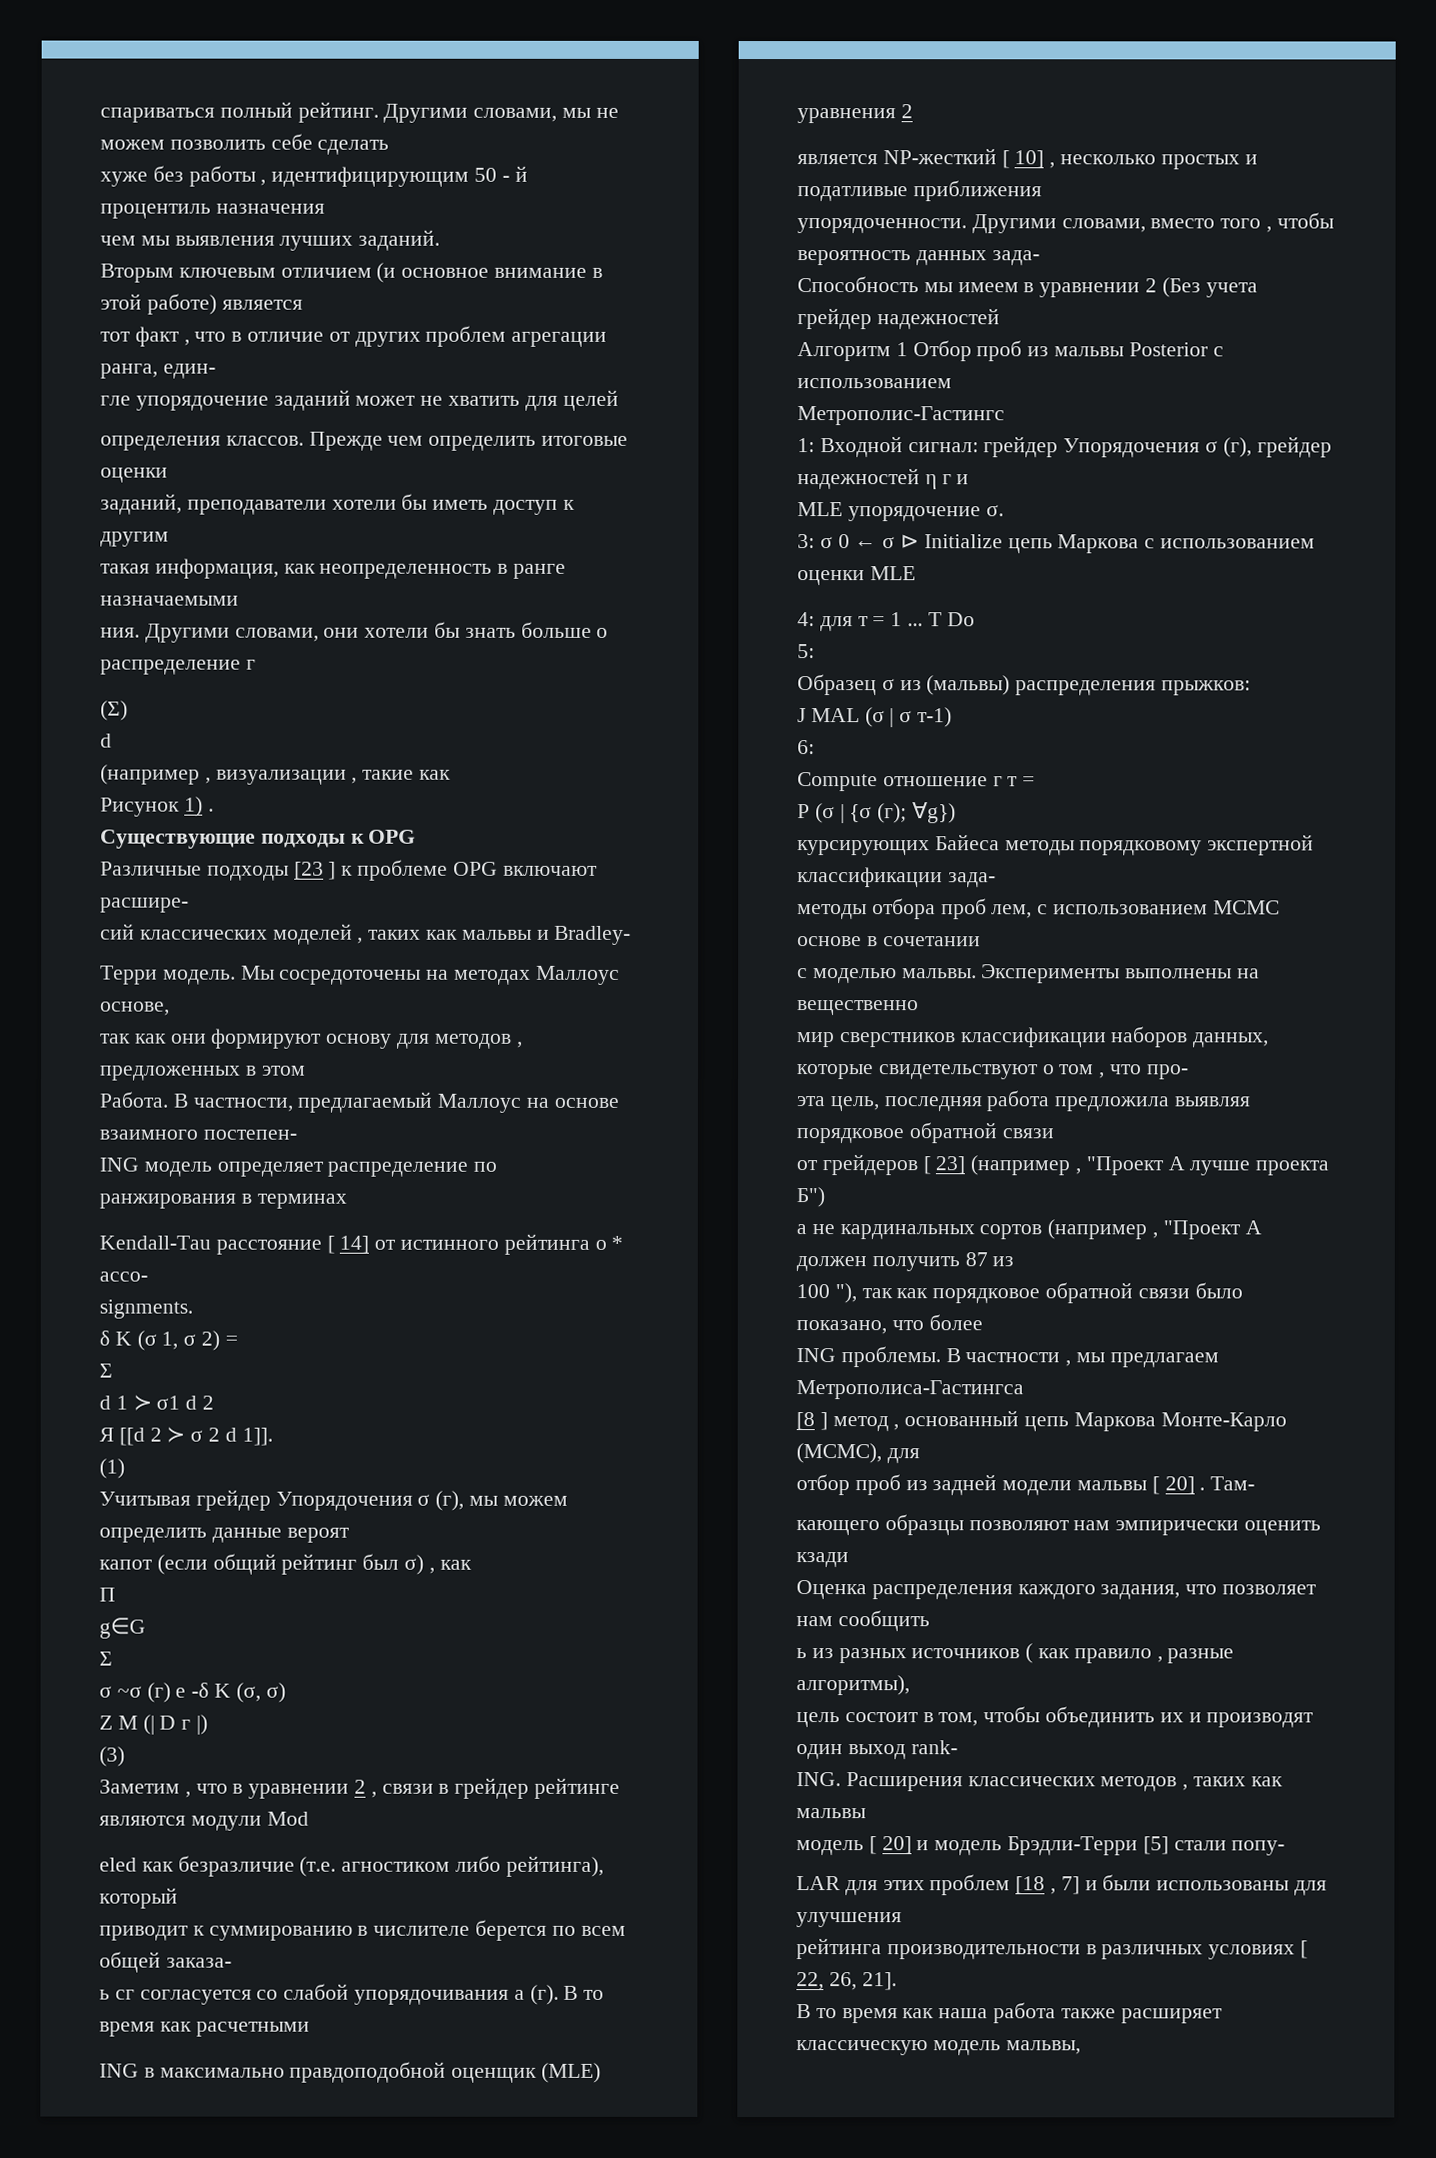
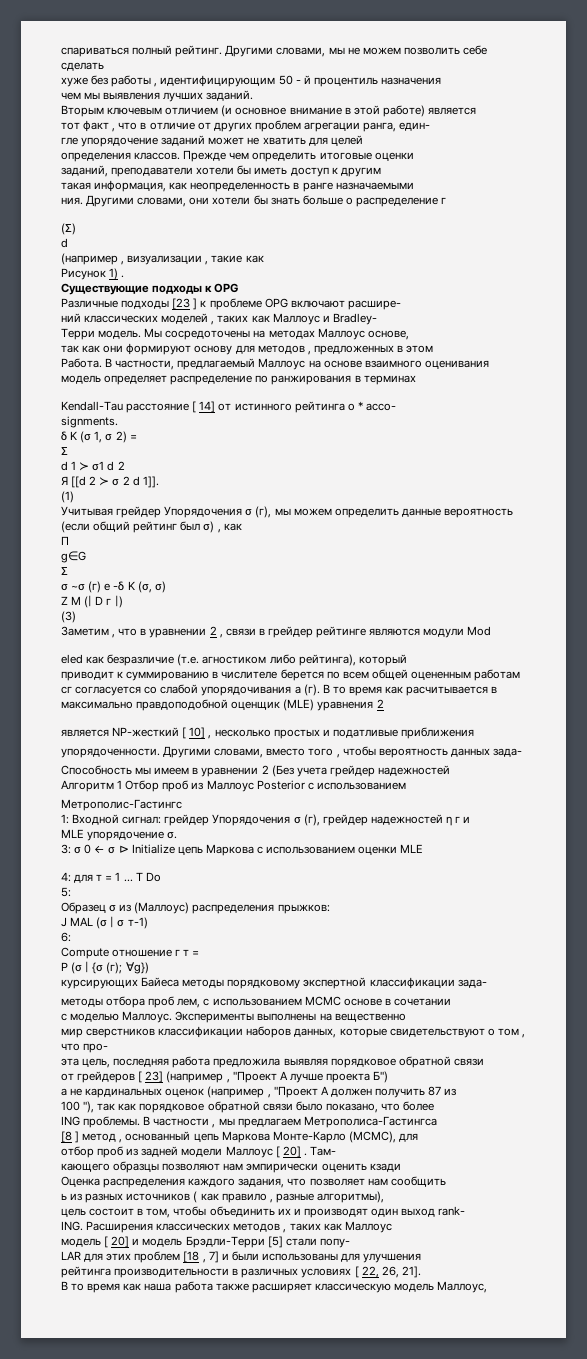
- сий классических моделей , таких как мальвы и Bradley-
+ ний классических моделей , таких как Маллоус и Bradley-
- В частности, предлагаемый Маллоус на основе взаимного постепен-
- ING модель определяет распределение по ранжирования в терминах
+ В частности, предлагаемый Маллоус на основе взаимного оценивания модель определяет распределение по ранжирования в терминах
- Учитывая грейдер Упорядочения σ (г), мы можем определить данные вероят
- капот (если общий рейтинг был σ) , как
+ Учитывая грейдер Упорядочения σ (г), мы можем определить данные вероятность (если общий рейтинг был σ) , как
- приводит к суммированию в числителе берется по всем общей заказа-
- ь сг согласуется со слабой упорядочивания а (г).
+ приводит к суммированию в числителе берется по всем общей оцененным работам сг согласуется со слабой упорядочивания а (г).
- В то время как расчетными
- ING в максимально правдоподобной оценщик (MLE) уравнения 2
+ В то время как расчитывается в максимально правдоподобной оценщик (MLE) уравнения 2
- Алгоритм 1 Отбор проб из мальвы Posterior с использованием
+ Алгоритм 1 Отбор проб из Маллоус Posterior с использованием
- Образец σ из (мальвы) распределения прыжков:
+ Образец σ из (Маллоус) распределения прыжков:
- с моделью мальвы.
+ с моделью Маллоус.
- а не кардинальных сортов (например , "Проект А должен получить 87 из
+ а не кардинальных оценок (например , "Проект А должен получить 87 из
- отбор проб из задней модели мальвы [ 20] .
+ отбор проб из задней модели Маллоус [ 20] .
- ING. Расширения классических методов , таких как мальвы
+ ING. Расширения классических методов , таких как Маллоус
- В то время как наша работа также расширяет классическую модель мальвы,
+ В то время как наша работа также расширяет классическую модель Маллоус,

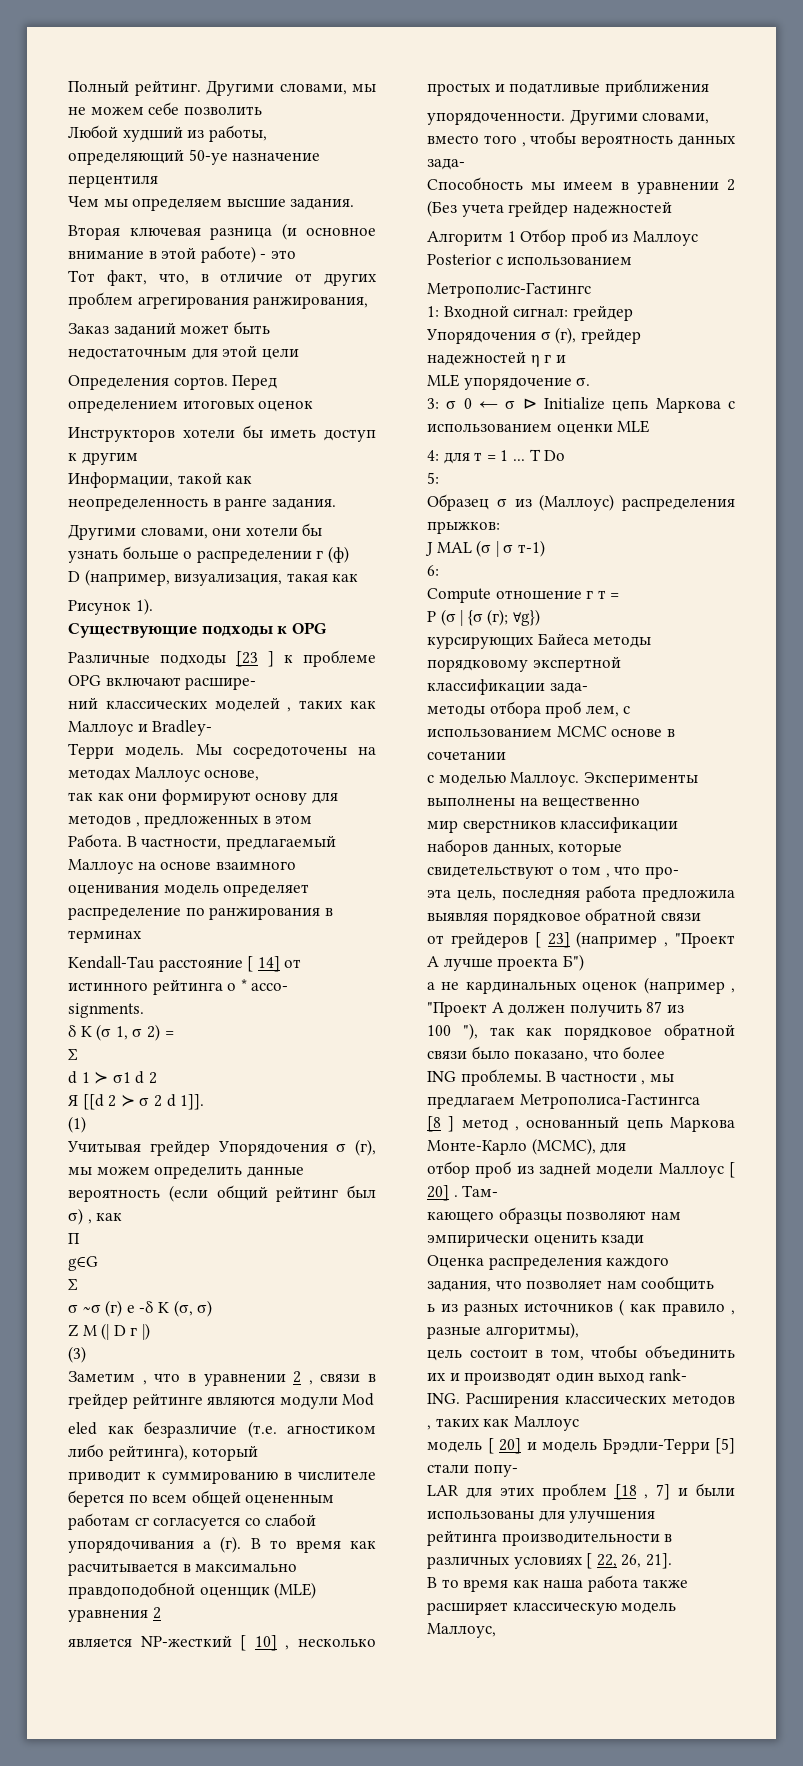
- спариваться полный рейтинг.
+ Полный рейтинг.
- Другими словами, мы не можем позволить себе сделать
- хуже без работы , идентифицирующим 50 - й процентиль назначения
- чем мы выявления лучших заданий.
- Вторым ключевым отличием (и основное внимание в этой работе) является
- тот факт , что в отличие от других проблем агрегации ранга, един-
- гле упорядочение заданий может не хватить для целей
- определения классов. Прежде чем определить итоговые оценки
- заданий, преподаватели хотели бы иметь доступ к другим
+ Другими словами, мы не можем себе позволить
+ Любой худший из работы, определяющий 50-уе назначение перцентиля
+ Чем мы определяем высшие задания.
+ Вторая ключевая разница (и основное внимание в этой работе) - это
+ Тот факт, что, в отличие от других проблем агрегирования ранжирования,
+ Заказ заданий может быть недостаточным для этой цели
+ Определения сортов. Перед определением итоговых оценок
+ Инструкторов хотели бы иметь доступ к другим
- такая информация, как неопределенность в ранге назначаемыми
- ния. Другими словами, они хотели бы знать больше о распределение г
- (Σ)
- d
- (например , визуализации , такие как
+ Информации, такой как неопределенность в ранге задания.
+ Другими словами, они хотели бы узнать больше о распределении г (ф)
+ D (например, визуализация, такая как
- Рисунок 1) .
+ Рисунок 1).

